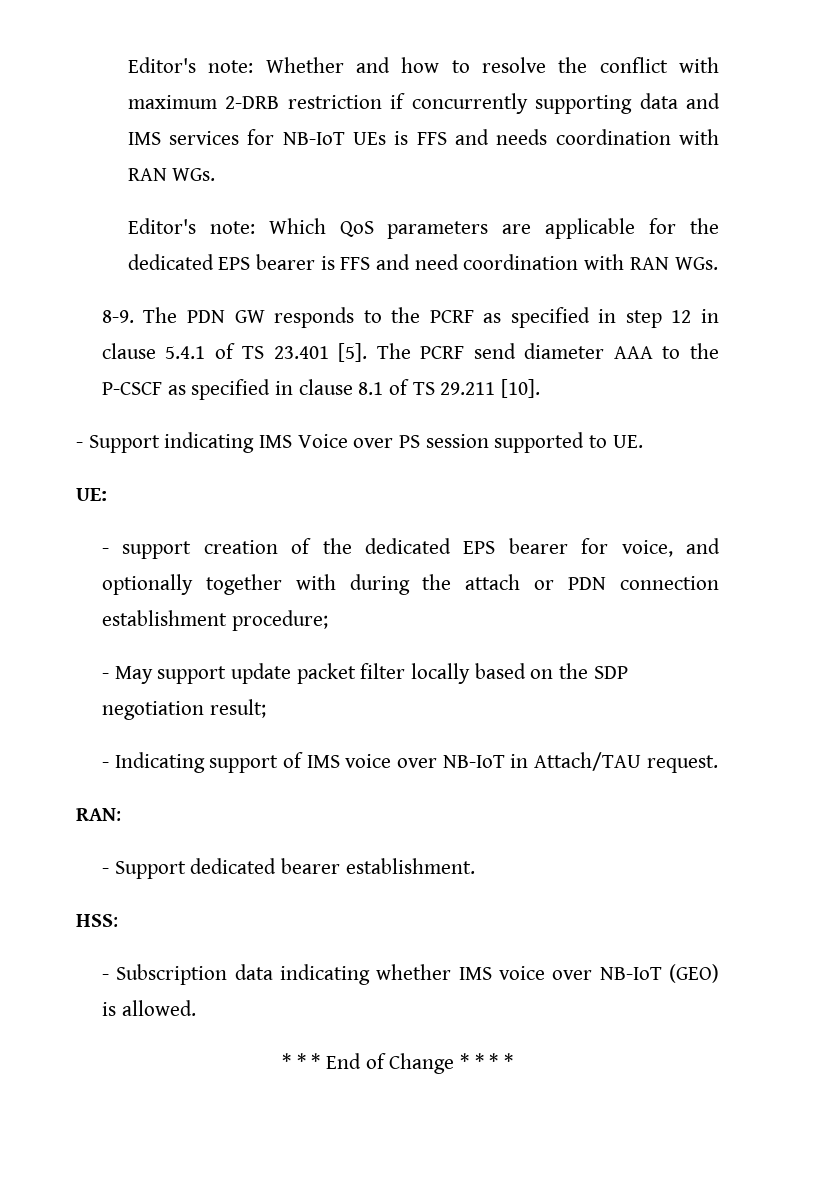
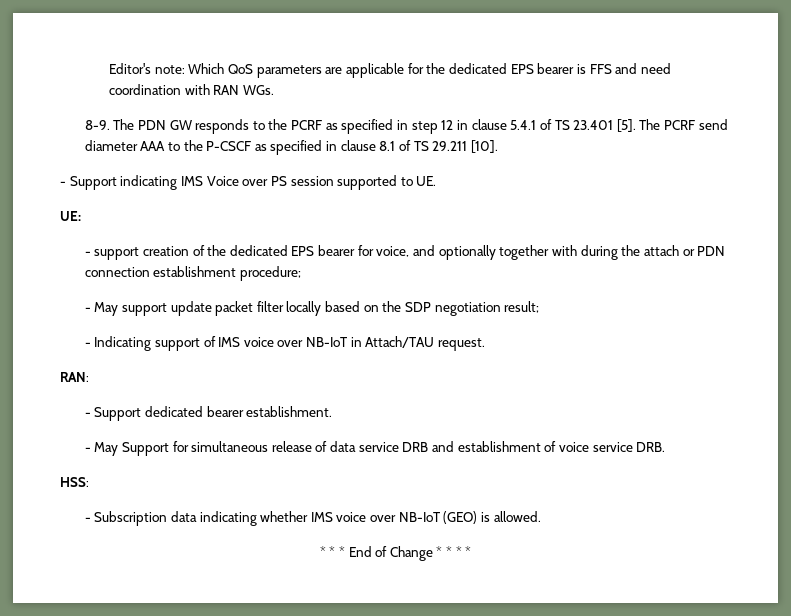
- Editor's note: Whether and how to resolve the conflict with maximum 2-DRB restriction if concurrently supporting data and IMS services for NB-IoT UEs is FFS and needs coordination with RAN WGs.
+ - May Support for simultaneous release of data service DRB and establishment of voice service DRB.

